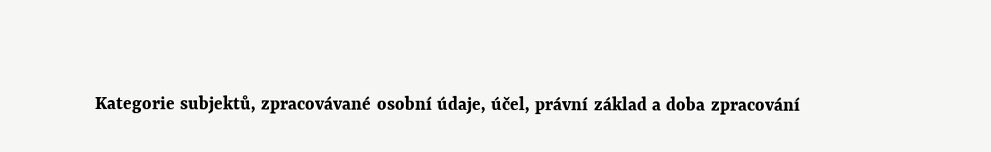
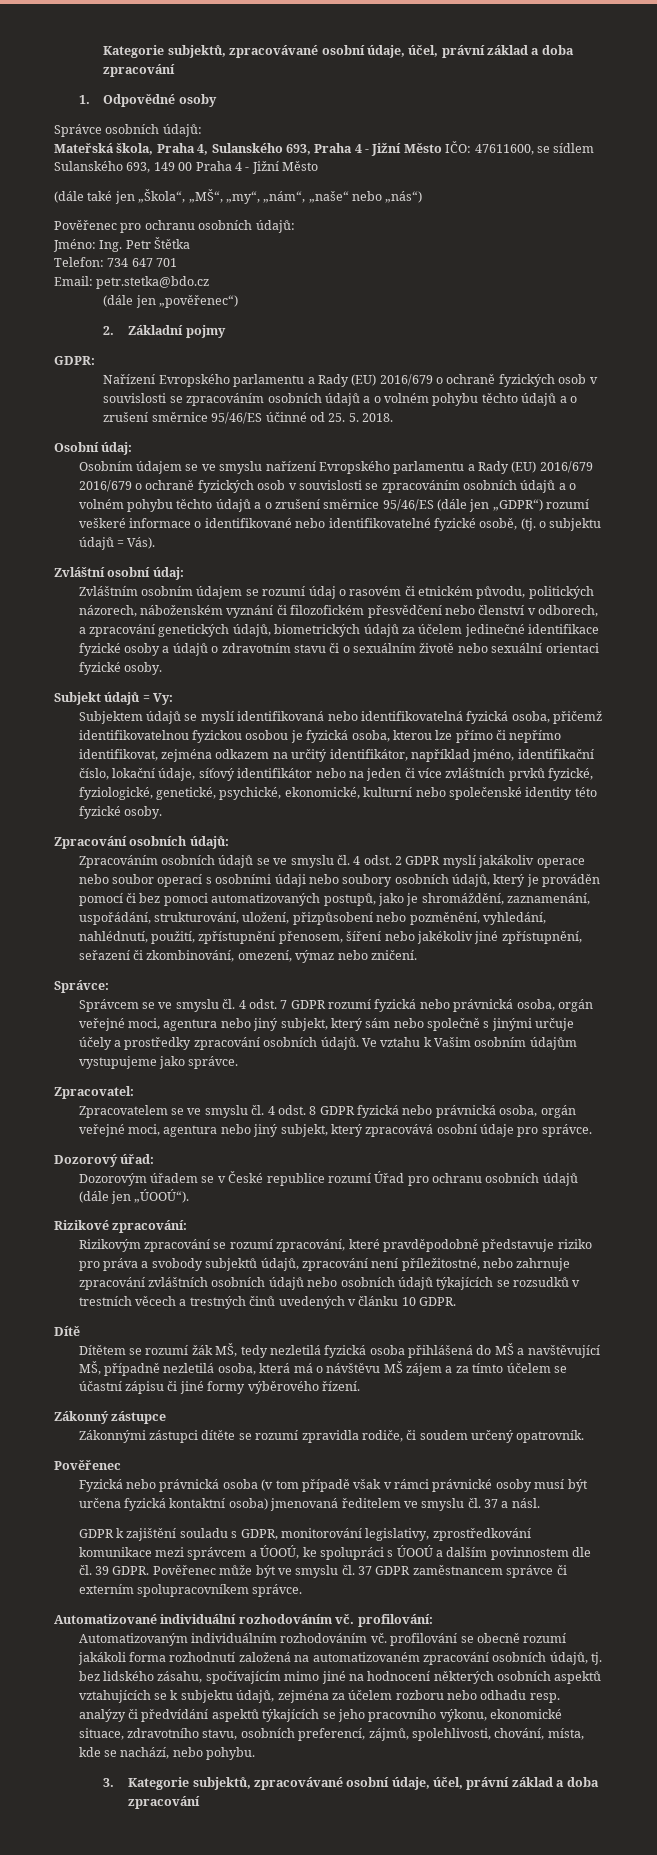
+ 1. Odpovědné osoby
+ Správce osobních údajů:
+ Mateřská škola, Praha 4, Sulanského 693, Praha 4 - Jižní Město IČO: 47611600, se sídlem Sulanského 693, 149 00 Praha 4 - Jižní Město
+ (dále také jen „Škola“, „MŠ“, „my“, „nám“, „naše“ nebo „nás“)
+ Pověřenec pro ochranu osobních údajů:
+ Jméno: Ing. Petr Štětka
+ Telefon: 734 647 701
+ Email: petr.stetka@bdo.cz
+ (dále jen „pověřenec“)
+ 2. Základní pojmy
+ GDPR:
+ Nařízení Evropského parlamentu a Rady (EU) 2016/679 o ochraně fyzických osob v souvislosti se zpracováním osobních údajů a o volném pohybu těchto údajů a o zrušení směrnice 95/46/ES účinné od 25. 5. 2018.
+ Osobní údaj:
+ Osobním údajem se ve smyslu nařízení Evropského parlamentu a Rady (EU) 2016/679 2016/679 o ochraně fyzických osob v souvislosti se zpracováním osobních údajů a o volném pohybu těchto údajů a o zrušení směrnice 95/46/ES (dále jen „GDPR“) rozumí veškeré informace o identifikované nebo identifikovatelné fyzické osobě, (tj. o subjektu údajů = Vás).
+ Zvláštní osobní údaj:
+ Zvláštním osobním údajem se rozumí údaj o rasovém či etnickém původu, politických názorech, náboženském vyznání či filozofickém přesvědčení nebo členství v odborech, a zpracování genetických údajů, biometrických údajů za účelem jedinečné identifikace fyzické osoby a údajů o zdravotním stavu či o sexuálním životě nebo sexuální orientaci fyzické osoby.
+ Subjekt údajů = Vy:
+ Subjektem údajů se myslí identifikovaná nebo identifikovatelná fyzická osoba, přičemž identifikovatelnou fyzickou osobou je fyzická osoba, kterou lze přímo či nepřímo identifikovat, zejména odkazem na určitý identifikátor, například jméno, identifikační číslo, lokační údaje, síťový identifikátor nebo na jeden či více zvláštních prvků fyzické, fyziologické, genetické, psychické, ekonomické, kulturní nebo společenské identity této fyzické osoby.
+ Zpracování osobních údajů:
+ Zpracováním osobních údajů se ve smyslu čl. 4 odst. 2 GDPR myslí jakákoliv operace nebo soubor operací s osobními údaji nebo soubory osobních údajů, který je prováděn pomocí či bez pomoci automatizovaných postupů, jako je shromáždění, zaznamenání, uspořádání, strukturování, uložení, přizpůsobení nebo pozměnění, vyhledání, nahlédnutí, použití, zpřístupnění přenosem, šíření nebo jakékoliv jiné zpřístupnění, seřazení či zkombinování, omezení, výmaz nebo zničení.
+ Správce:
+ Správcem se ve smyslu čl. 4 odst. 7 GDPR rozumí fyzická nebo právnická osoba, orgán veřejné moci, agentura nebo jiný subjekt, který sám nebo společně s jinými určuje účely a prostředky zpracování osobních údajů. Ve vztahu k Vašim osobním údajům vystupujeme jako správce.
+ Zpracovatel:
+ Zpracovatelem se ve smyslu čl. 4 odst. 8 GDPR fyzická nebo právnická osoba, orgán veřejné moci, agentura nebo jiný subjekt, který zpracovává osobní údaje pro správce.
+ Dozorový úřad:
+ Dozorovým úřadem se v České republice rozumí Úřad pro ochranu osobních údajů (dále jen „ÚOOÚ“).
+ Rizikové zpracování:
+ Rizikovým zpracování se rozumí zpracování, které pravděpodobně představuje riziko pro práva a svobody subjektů údajů, zpracování není příležitostné, nebo zahrnuje zpracování zvláštních osobních údajů nebo osobních údajů týkajících se rozsudků v trestních věcech a trestných činů uvedených v článku 10 GDPR.
+ Dítě
+ Dítětem se rozumí žák MŠ, tedy nezletilá fyzická osoba přihlášená do MŠ a navštěvující MŠ, případně nezletilá osoba, která má o návštěvu MŠ zájem a za tímto účelem se účastní zápisu či jiné formy výběrového řízení.
+ Zákonný zástupce
+ Zákonnými zástupci dítěte se rozumí zpravidla rodiče, či soudem určený opatrovník.
+ Pověřenec
+ Fyzická nebo právnická osoba (v tom případě však v rámci právnické osoby musí být určena fyzická kontaktní osoba) jmenovaná ředitelem ve smyslu čl. 37 a násl.
+ GDPR k zajištění souladu s GDPR, monitorování legislativy, zprostředkování komunikace mezi správcem a ÚOOÚ, ke spolupráci s ÚOOÚ a dalším povinnostem dle čl. 39 GDPR. Pověřenec může být ve smyslu čl. 37 GDPR zaměstnancem správce či externím spolupracovníkem správce.
+ Automatizované individuální rozhodováním vč. profilování:
+ Automatizovaným individuálním rozhodováním vč. profilování se obecně rozumí jakákoli forma rozhodnutí založená na automatizovaném zpracování osobních údajů, tj. bez lidského zásahu, spočívajícím mimo jiné na hodnocení některých osobních aspektů vztahujících se k subjektu údajů, zejména za účelem rozboru nebo odhadu resp. analýzy či předvídání aspektů týkajících se jeho pracovního výkonu, ekonomické situace, zdravotního stavu, osobních preferencí, zájmů, spolehlivosti, chování, místa, kde se nachází, nebo pohybu.
+ 3. Kategorie subjektů, zpracovávané osobní údaje, účel, právní základ a doba zpracování

